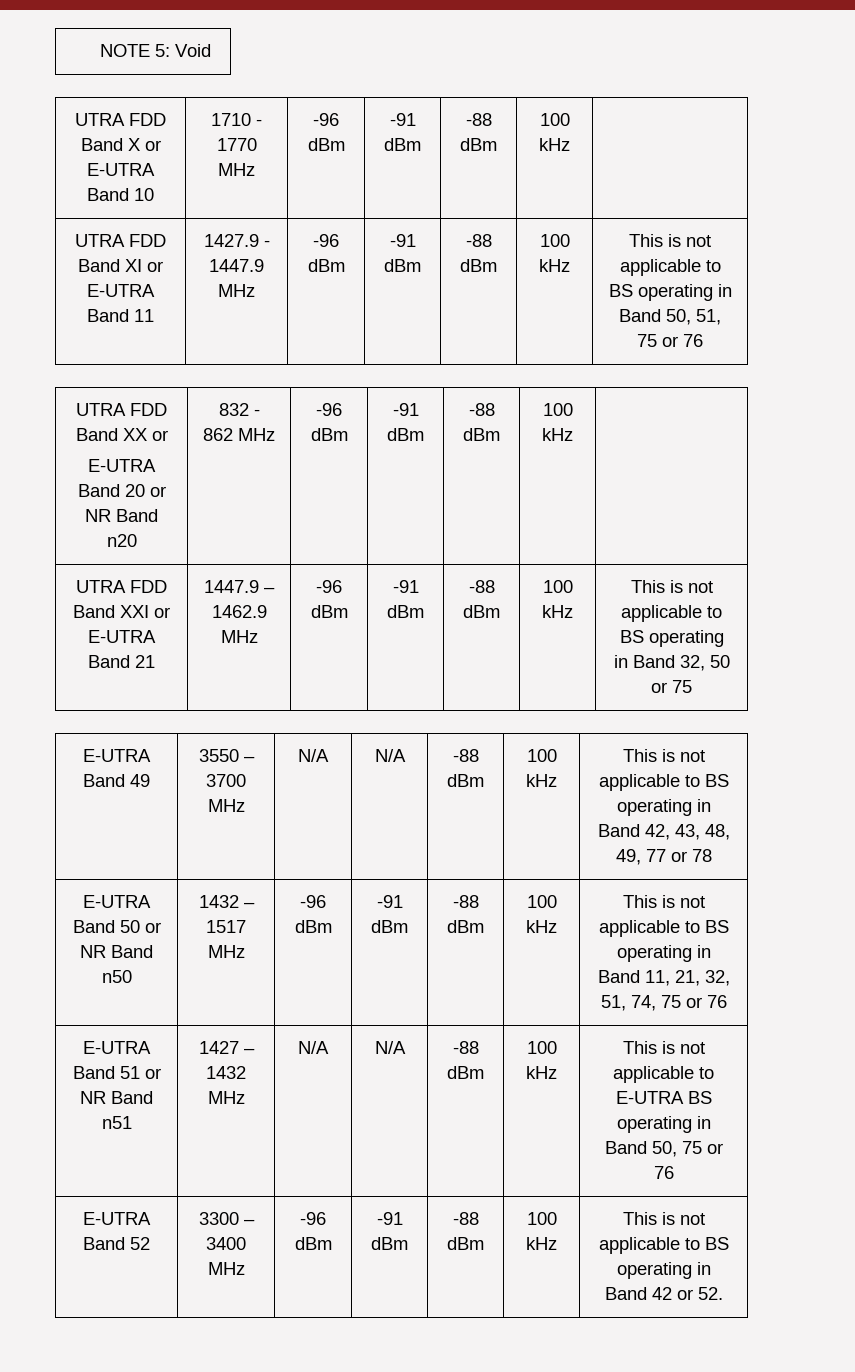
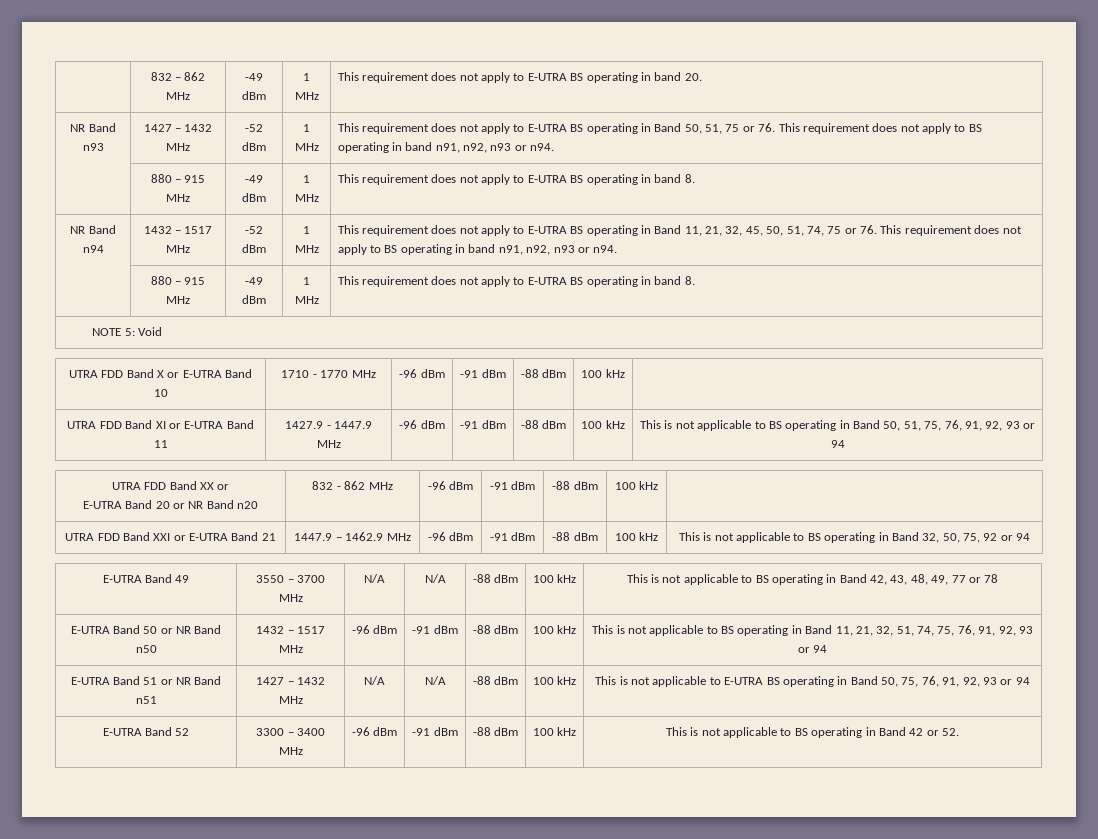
+ | 832 – 862 MHz | -49 dBm | 1 MHz | This requirement does not apply to E-UTRA BS operating in band 20.
+ NR Band n93 | 1427 – 1432 MHz | -52 dBm | 1 MHz | This requirement does not apply to E-UTRA BS operating in Band 50, 51, 75 or 76. This requirement does not apply to BS operating in band n91, n92, n93 or n94.
+ | 880 – 915 MHz | -49 dBm | 1 MHz | This requirement does not apply to E-UTRA BS operating in band 8.
+ NR Band n94 | 1432 – 1517 MHz | -52 dBm | 1 MHz | This requirement does not apply to E-UTRA BS operating in Band 11, 21, 32, 45, 50, 51, 74, 75 or 76. This requirement does not apply to BS operating in band n91, n92, n93 or n94.
+ | 880 – 915 MHz | -49 dBm | 1 MHz | This requirement does not apply to E-UTRA BS operating in band 8.
- UTRA FDD Band XI or E-UTRA Band 11 | 1427.9 - 1447.9 MHz | -96 dBm | -91 dBm | -88 dBm | 100 kHz | This is not applicable to BS operating in Band 50, 51, 75 or 76
+ UTRA FDD Band XI or E-UTRA Band 11 | 1427.9 - 1447.9 MHz | -96 dBm | -91 dBm | -88 dBm | 100 kHz | This is not applicable to BS operating in Band 50, 51, 75, 76, 91, 92, 93 or 94
- UTRA FDD Band XXI or E-UTRA Band 21 | 1447.9 – 1462.9 MHz | -96 dBm | -91 dBm | -88 dBm | 100 kHz | This is not applicable to BS operating in Band 32, 50 or 75
+ UTRA FDD Band XXI or E-UTRA Band 21 | 1447.9 – 1462.9 MHz | -96 dBm | -91 dBm | -88 dBm | 100 kHz | This is not applicable to BS operating in Band 32, 50, 75, 92 or 94
- E-UTRA Band 50 or NR Band n50 | 1432 – 1517 MHz | -96 dBm | -91 dBm | -88 dBm | 100 kHz | This is not applicable to BS operating in Band 11, 21, 32, 51, 74, 75 or 76
+ E-UTRA Band 50 or NR Band n50 | 1432 – 1517 MHz | -96 dBm | -91 dBm | -88 dBm | 100 kHz | This is not applicable to BS operating in Band 11, 21, 32, 51, 74, 75, 76, 91, 92, 93 or 94
- E-UTRA Band 51 or NR Band n51 | 1427 – 1432 MHz | N/A | N/A | -88 dBm | 100 kHz | This is not applicable to E-UTRA BS operating in Band 50, 75 or 76
+ E-UTRA Band 51 or NR Band n51 | 1427 – 1432 MHz | N/A | N/A | -88 dBm | 100 kHz | This is not applicable to E-UTRA BS operating in Band 50, 75, 76, 91, 92, 93 or 94

